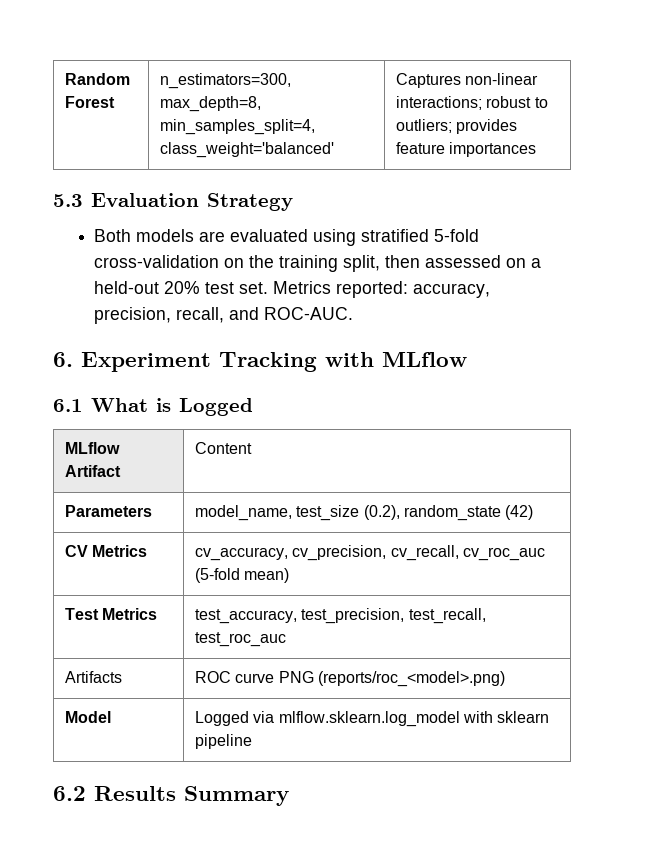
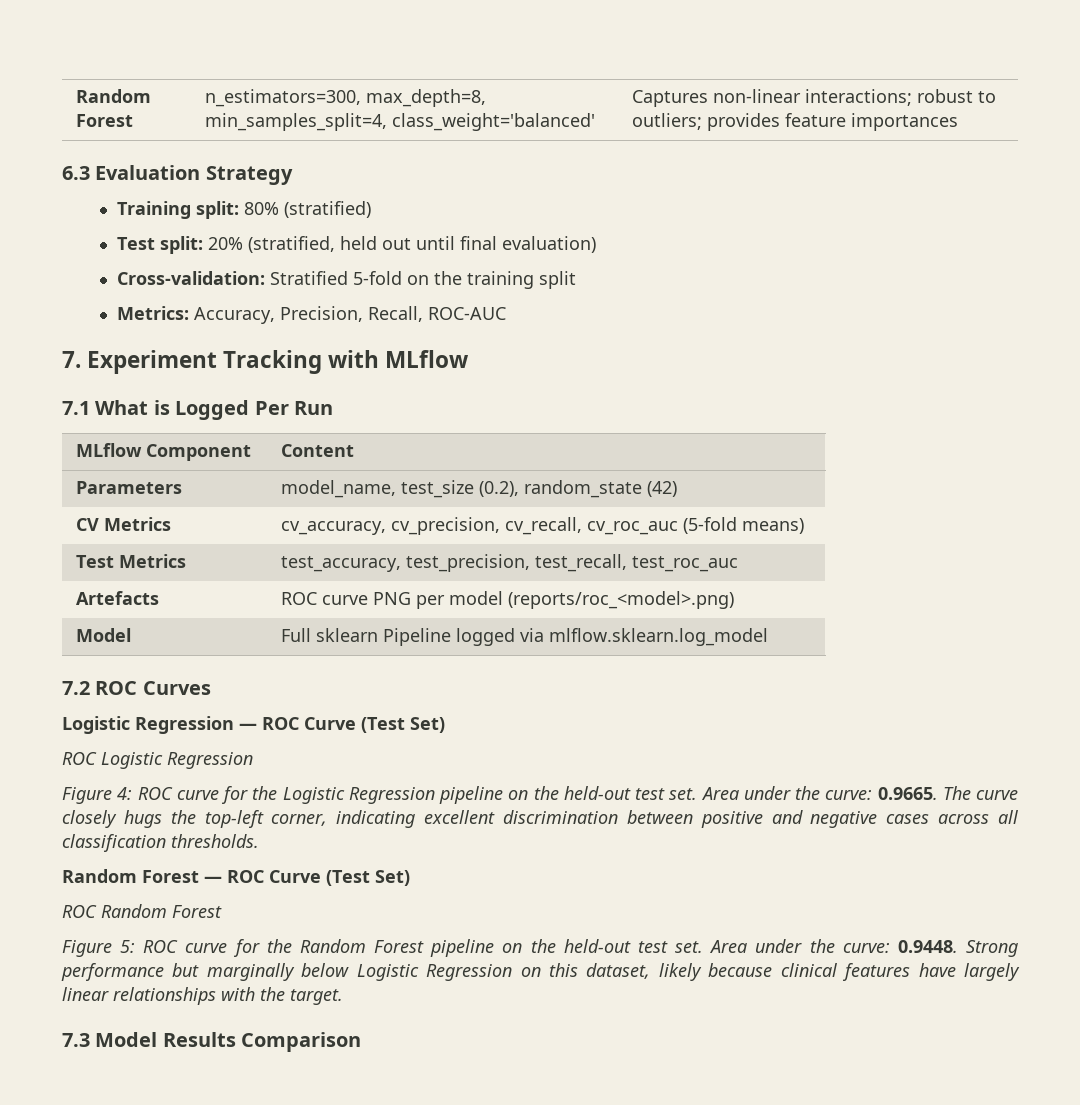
- 5.3 Evaluation Strategy
+ 6.3 Evaluation Strategy
- Both models are evaluated using stratified 5-fold cross-validation on the training split, then assessed on a held-out 20% test set. Metrics reported: accuracy, precision, recall, and ROC-AUC.
- 6. Experiment Tracking with MLflow
+ Training split: 80% (stratified)
+ Test split: 20% (stratified, held out until final evaluation)
+ Cross-validation: Stratified 5-fold on the training split
+ Metrics: Accuracy, Precision, Recall, ROC-AUC
+ 7. Experiment Tracking with MLflow
- 6.1 What is Logged
- MLflow Artifact | Content
+ 7.1 What is Logged Per Run
+ MLflow Component | Content
- CV Metrics | cv_accuracy, cv_precision, cv_recall, cv_roc_auc (5-fold mean)
+ CV Metrics | cv_accuracy, cv_precision, cv_recall, cv_roc_auc (5-fold means)
- Artifacts | ROC curve PNG (reports/roc_<model>.png)
+ Artefacts | ROC curve PNG per model (reports/roc_<model>.png)
- Model | Logged via mlflow.sklearn.log_model with sklearn pipeline
- 6.2 Results Summary
+ Model | Full sklearn Pipeline logged via mlflow.sklearn.log_model
+ 7.2 ROC Curves
+ Logistic Regression — ROC Curve (Test Set)
+ ROC Logistic Regression
+ Figure 4: ROC curve for the Logistic Regression pipeline on the held-out test set. Area under the curve: 0.9665. The curve closely hugs the top-left corner, indicating excellent discrimination between positive and negative cases across all classification thresholds.
+ Random Forest — ROC Curve (Test Set)
+ ROC Random Forest
+ Figure 5: ROC curve for the Random Forest pipeline on the held-out test set. Area under the curve: 0.9448. Strong performance but marginally below Logistic Regression on this dataset, likely because clinical features have largely linear relationships with the target.
+ 7.3 Model Results Comparison

